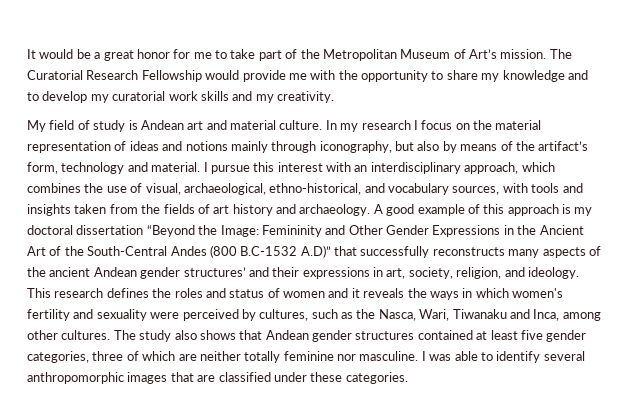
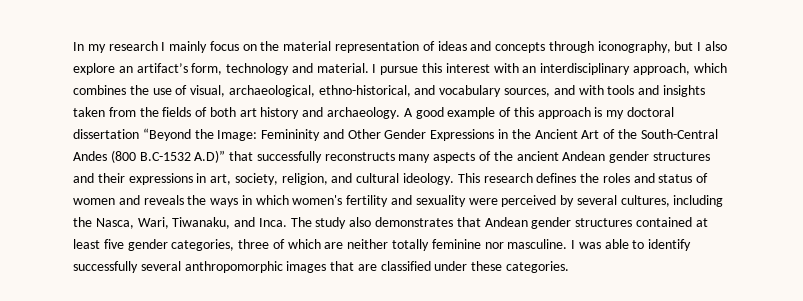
- It would be a great honor for me to take part of the Metropolitan Museum of Art’s mission. The Curatorial Research Fellowship would provide me with the opportunity to share my knowledge and to develop my curatorial work skills and my creativity.
- My field of study is Andean art and material culture. In my research I focus on the material representation of ideas and notions mainly through iconography, but also by means of the artifact’s form, technology and material.
+ In my research I mainly focus on the material representation of ideas and concepts through iconography, but I also explore an artifact’s form, technology and material.
- I pursue this interest with an interdisciplinary approach, which combines the use of visual, archaeological, ethno-historical, and vocabulary sources, with tools and insights taken from the fields of art history and archaeology.
+ I pursue this interest with an interdisciplinary approach, which combines the use of visual, archaeological, ethno-historical, and vocabulary sources, and with tools and insights taken from the fields of both art history and archaeology.
- A good example of this approach is my doctoral dissertation “Beyond the Image: Femininity and Other Gender Expressions in the Ancient Art of the South-Central Andes (800 B.C-1532 A.D)” that successfully reconstructs many aspects of the ancient Andean gender structures’ and their expressions in art, society, religion, and ideology.
+ A good example of this approach is my doctoral dissertation “Beyond the Image: Femininity and Other Gender Expressions in the Ancient Art of the South-Central Andes (800 B.C-1532 A.D)” that successfully reconstructs many aspects of the ancient Andean gender structures and their expressions in art, society, religion, and cultural ideology.
- This research defines the roles and status of women and it reveals the ways in which women's fertility and sexuality were perceived by cultures, such as the Nasca, Wari, Tiwanaku and Inca, among other cultures.
+ This research defines the roles and status of women and reveals the ways in which women's fertility and sexuality were perceived by several cultures, including the Nasca, Wari, Tiwanaku, and Inca.
- The study also shows that Andean gender structures contained at least five gender categories, three of which are neither totally feminine nor masculine.
+ The study also demonstrates that Andean gender structures contained at least five gender categories, three of which are neither totally feminine nor masculine.
- I was able to identify several anthropomorphic images that are classified under these categories.
+ I was able to identify successfully several anthropomorphic images that are classified under these categories.

